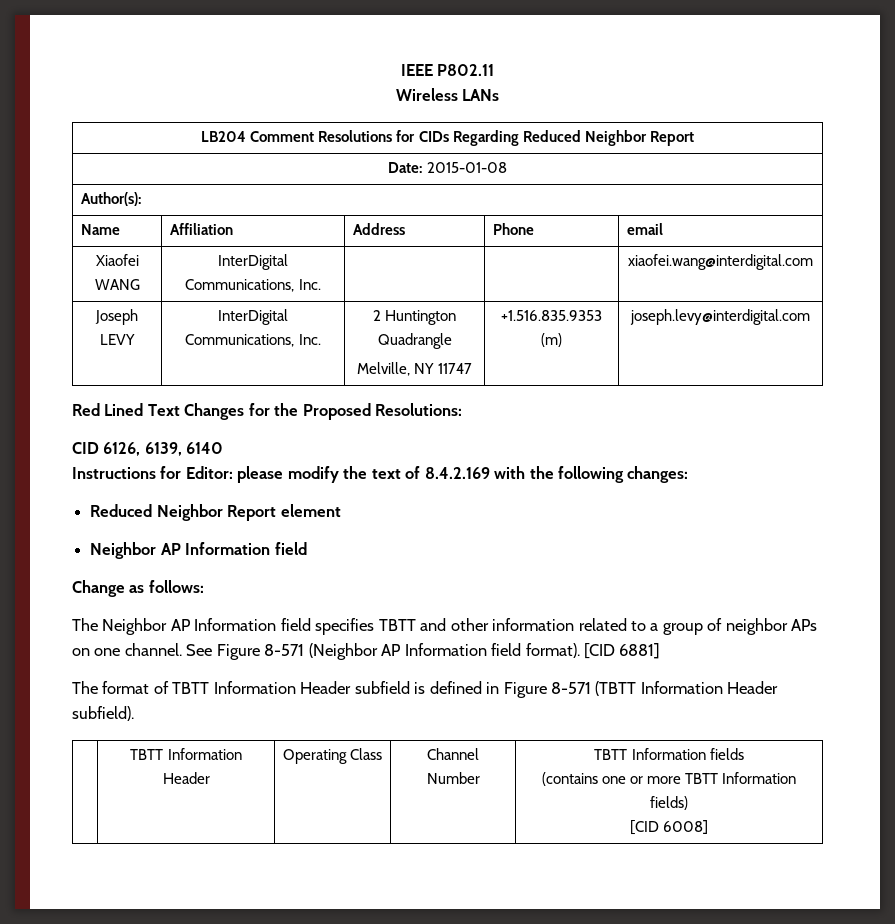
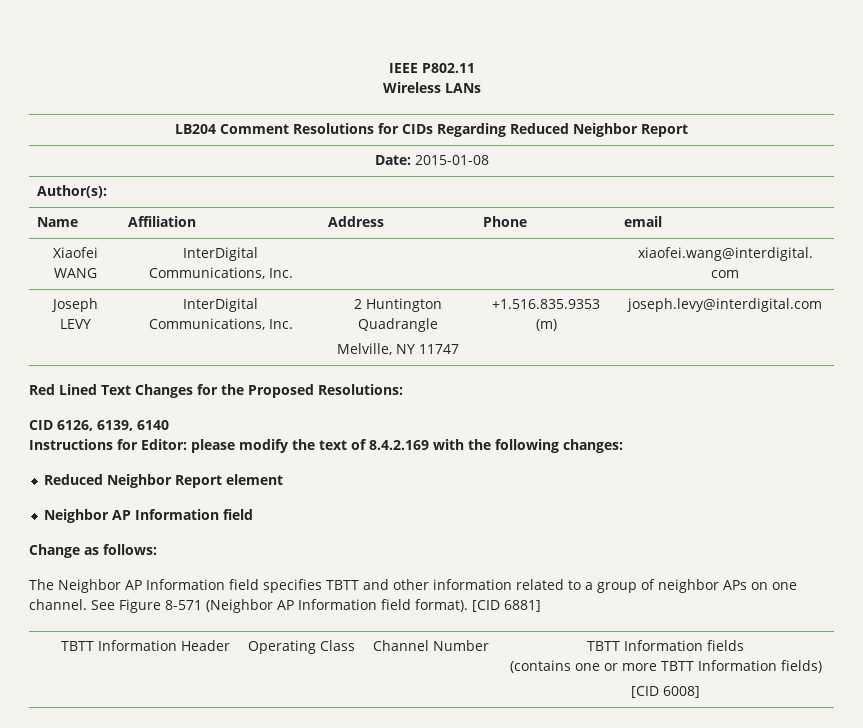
- The format of TBTT Information Header subfield is defined in Figure 8-571 (TBTT Information Header subfield).

